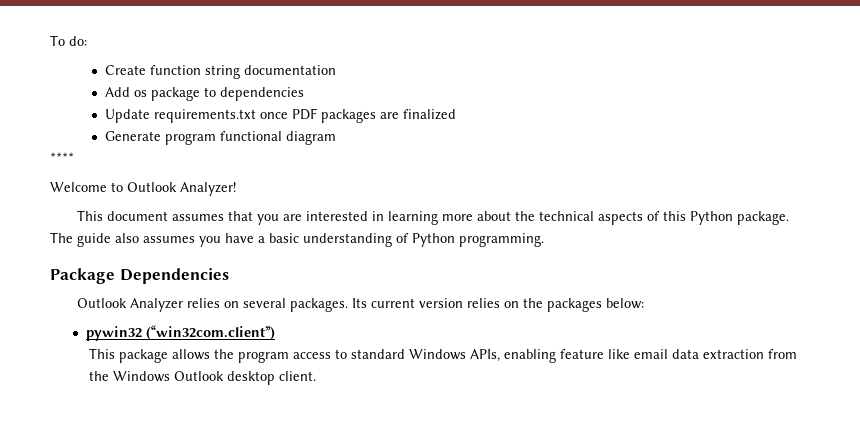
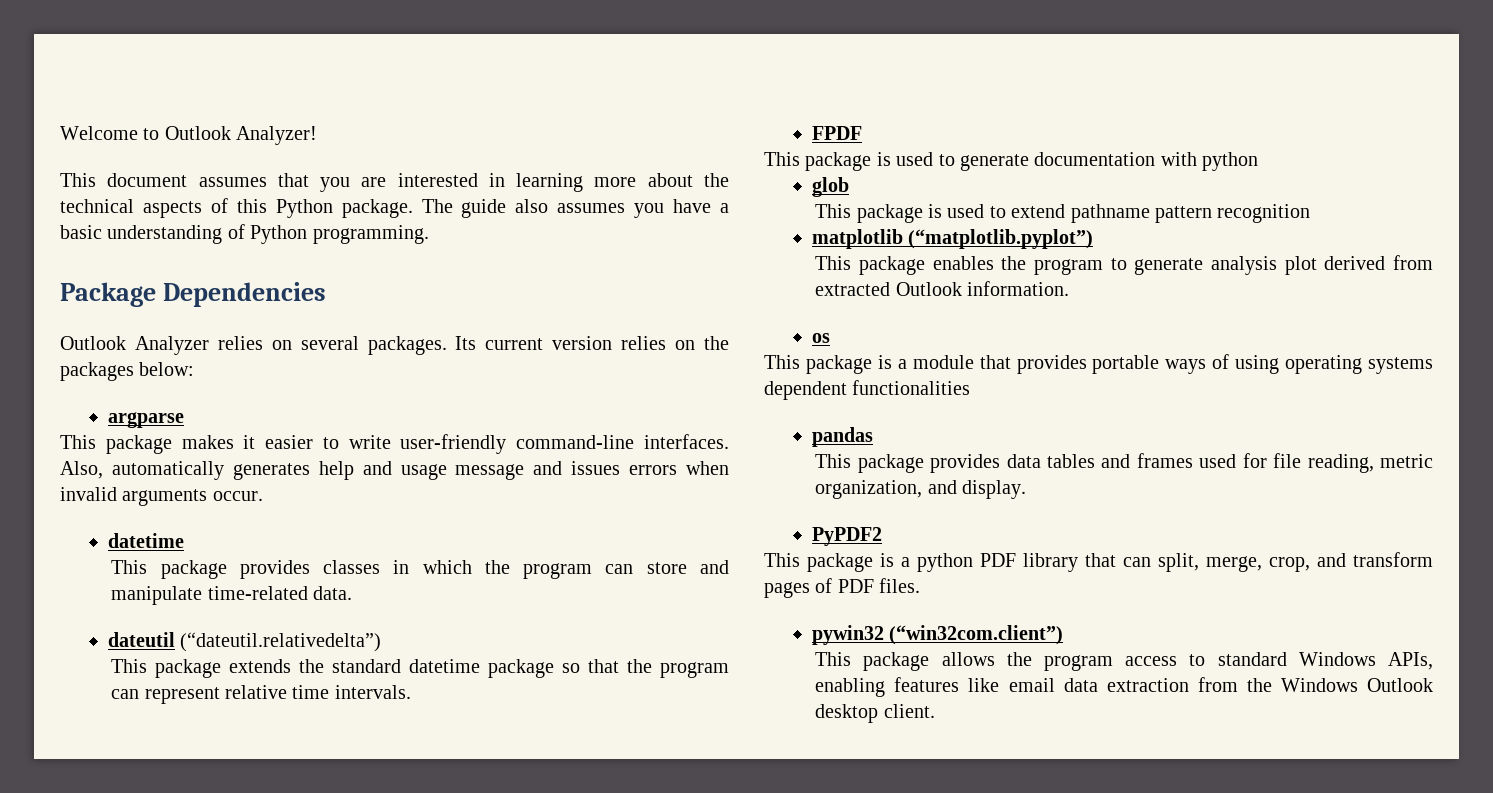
- To do:
- Create function string documentation
- Add os package to dependencies
- Update requirements.txt once PDF packages are finalized
- Generate program functional diagram
- ****
+ argparse
+ This package makes it easier to write user-friendly command-line interfaces. Also, automatically generates help and usage message and issues errors when invalid arguments occur.
+ datetime
+ This package provides classes in which the program can store and manipulate time-related data.
+ dateutil (“dateutil.relativedelta”)
+ This package extends the standard datetime package so that the program can represent relative time intervals.
+ FPDF
+ This package is used to generate documentation with python
+ glob
+ This package is used to extend pathname pattern recognition
+ matplotlib (“matplotlib.pyplot”)
+ This package enables the program to generate analysis plot derived from extracted Outlook information.
+ os
+ This package is a module that provides portable ways of using operating systems dependent functionalities
+ pandas
+ This package provides data tables and frames used for file reading, metric organization, and display.
+ PyPDF2
+ This package is a python PDF library that can split, merge, crop, and transform pages of PDF files.
- This package allows the program access to standard Windows APIs, enabling feature like email data extraction from the Windows Outlook desktop client.
+ This package allows the program access to standard Windows APIs, enabling features like email data extraction from the Windows Outlook desktop client.

